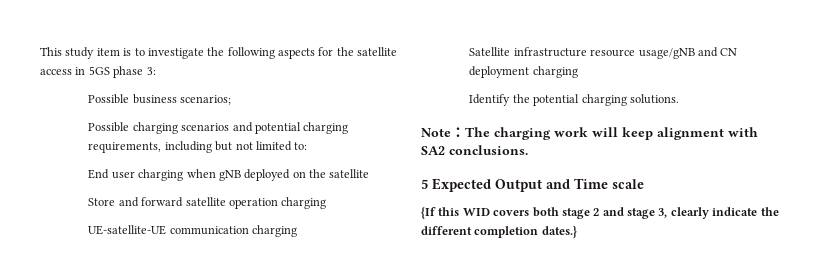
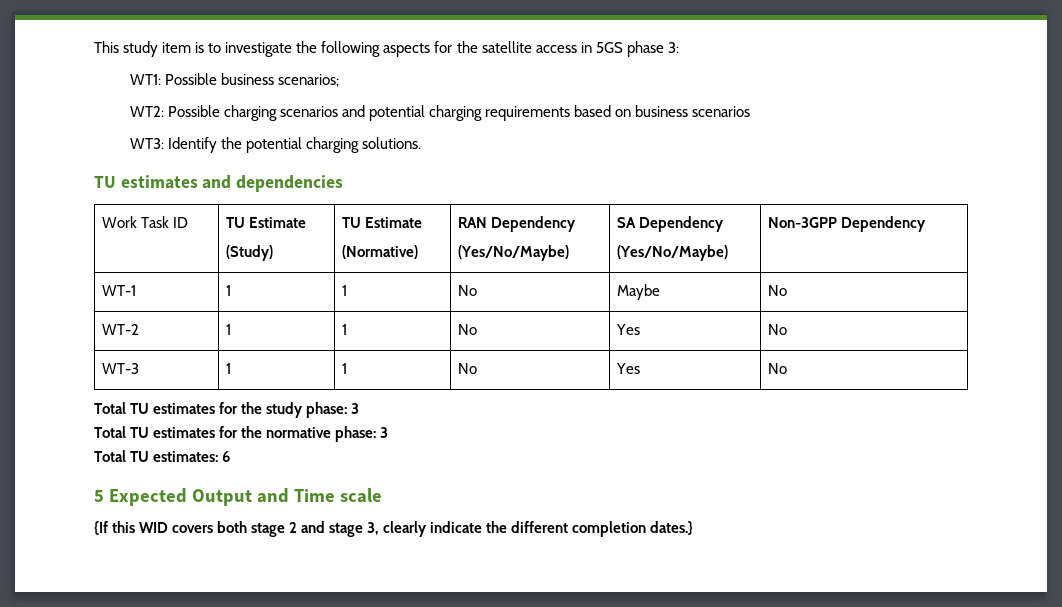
- Possible business scenarios;
+ WT1: Possible business scenarios;
- Possible charging scenarios and potential charging requirements, including but not limited to:
- End user charging when gNB deployed on the satellite
- Store and forward satellite operation charging
- UE-satellite-UE communication charging
- Satellite infrastructure resource usage/gNB and CN deployment charging
- Identify the potential charging solutions.
+ WT2: Possible charging scenarios and potential charging requirements based on business scenarios
+ WT3: Identify the potential charging solutions.
- Note：The charging work will keep alignment with SA2 conclusions.
+ TU estimates and dependencies
+ Work Task ID | TU Estimate
+ (Study) | TU Estimate
+ (Normative) | RAN Dependency
+ (Yes/No/Maybe) | SA Dependency
+ (Yes/No/Maybe) | Non-3GPP Dependency
+ WT-1 | 1 | 1 | No | Maybe | No
+ WT-2 | 1 | 1 | No | Yes | No
+ WT-3 | 1 | 1 | No | Yes | No
+ Total TU estimates for the study phase: 3
+ Total TU estimates for the normative phase: 3
+ Total TU estimates: 6

